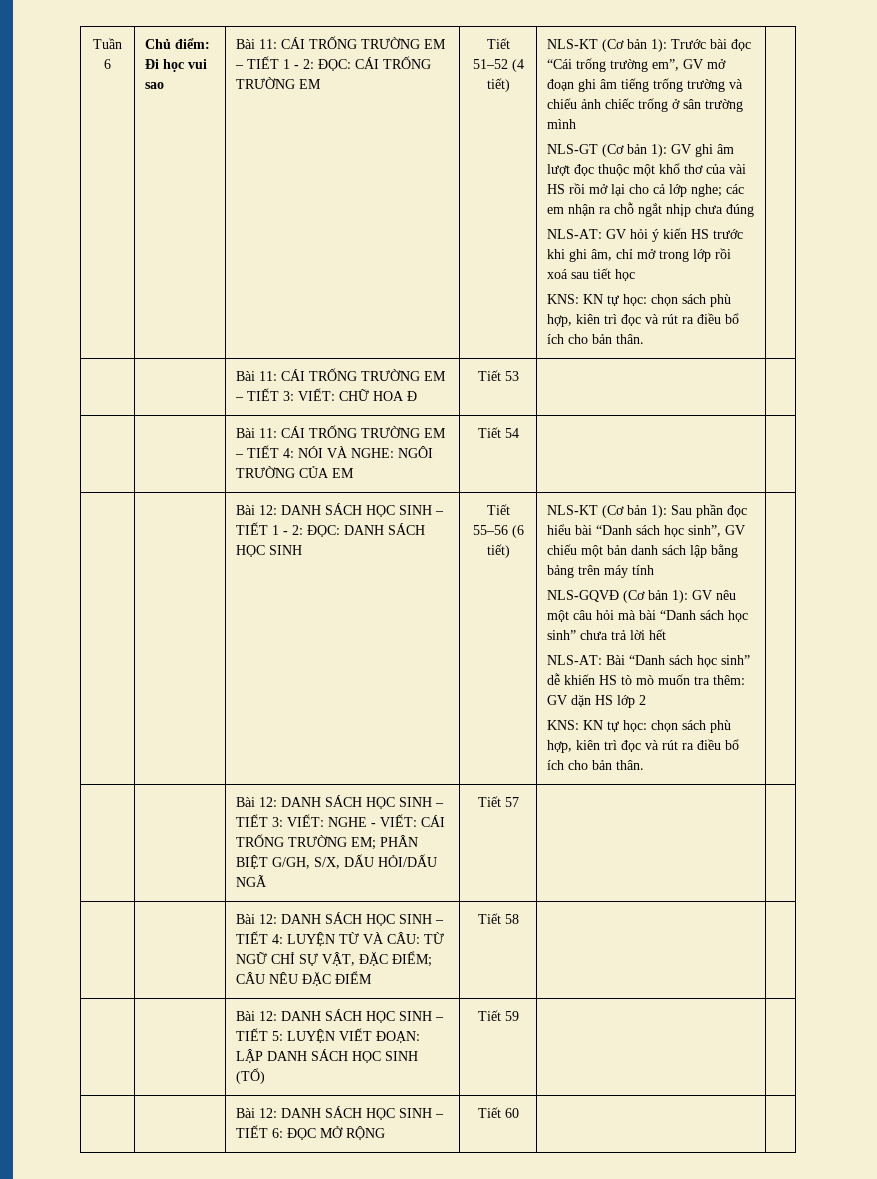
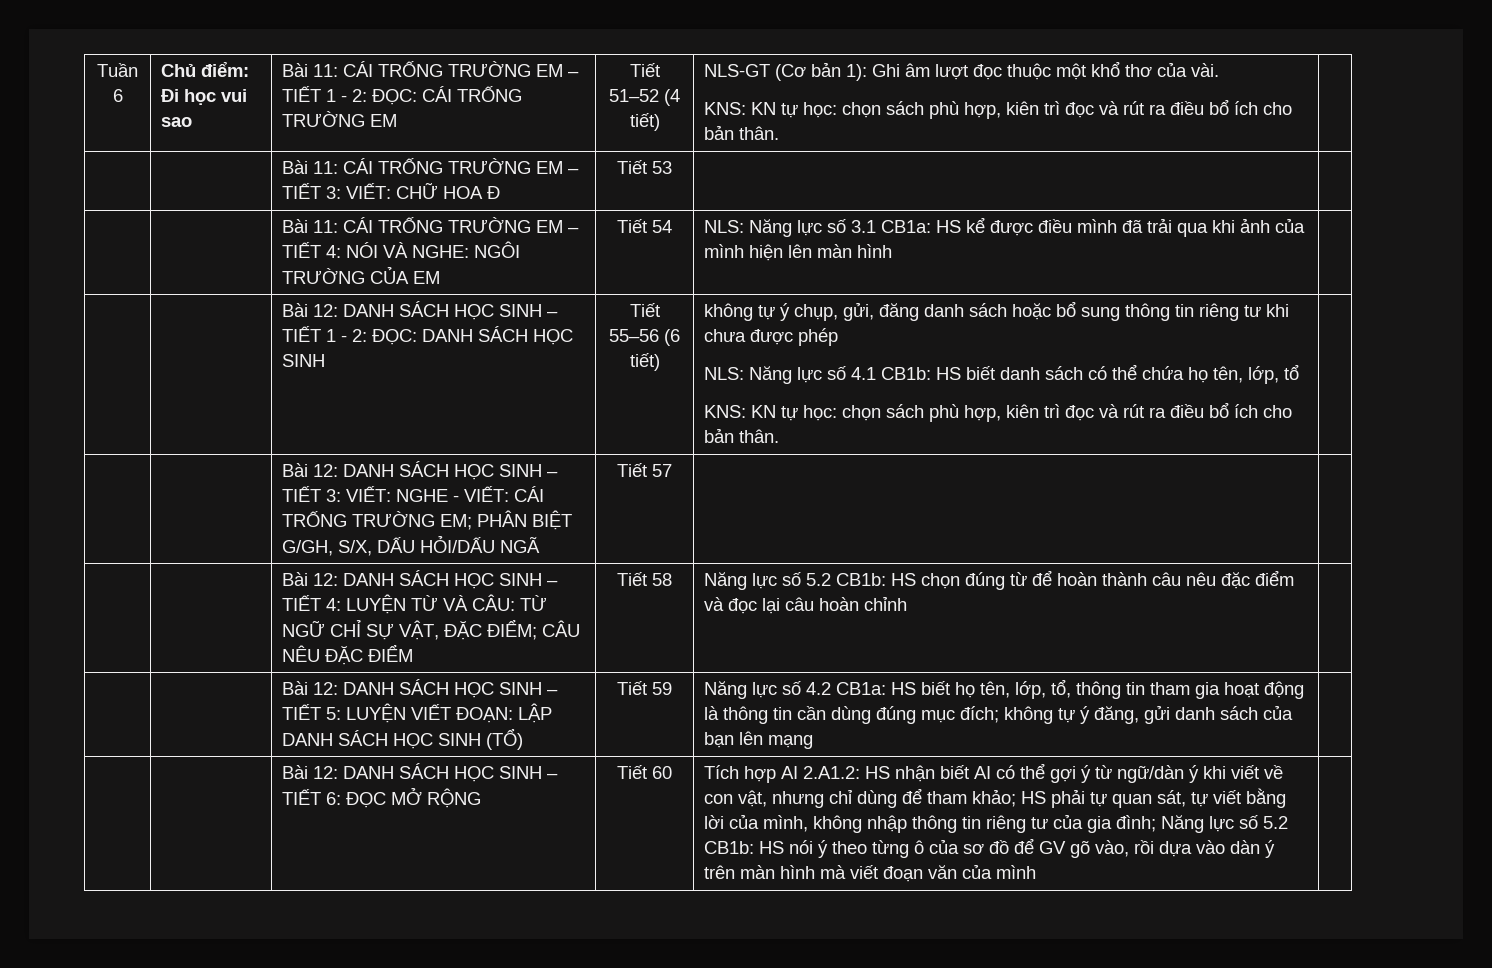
- NLS-KT (Cơ bản 1): Trước bài đọc “Cái trống trường em”, GV mở đoạn ghi âm tiếng trống trường và chiếu ảnh chiếc trống ở sân trường mình
- NLS-GT (Cơ bản 1): GV ghi âm lượt đọc thuộc một khổ thơ của vài HS rồi mở lại cho cả lớp nghe; các em nhận ra chỗ ngắt nhịp chưa đúng
- NLS-AT: GV hỏi ý kiến HS trước khi ghi âm, chỉ mở trong lớp rồi xoá sau tiết học
+ NLS-GT (Cơ bản 1): Ghi âm lượt đọc thuộc một khổ thơ của vài.
- | | Bài 11: CÁI TRỐNG TRƯỜNG EM – TIẾT 4: NÓI VÀ NGHE: NGÔI TRƯỜNG CỦA EM | Tiết 54 | |
+ | | Bài 11: CÁI TRỐNG TRƯỜNG EM – TIẾT 4: NÓI VÀ NGHE: NGÔI TRƯỜNG CỦA EM | Tiết 54 | NLS: Năng lực số 3.1 CB1a: HS kể được điều mình đã trải qua khi ảnh của mình hiện lên màn hình |
- NLS-KT (Cơ bản 1): Sau phần đọc hiểu bài “Danh sách học sinh”, GV chiếu một bản danh sách lập bằng bảng trên máy tính
- NLS-GQVĐ (Cơ bản 1): GV nêu một câu hỏi mà bài “Danh sách học sinh” chưa trả lời hết
- NLS-AT: Bài “Danh sách học sinh” dễ khiến HS tò mò muốn tra thêm: GV dặn HS lớp 2
+ không tự ý chụp, gửi, đăng danh sách hoặc bổ sung thông tin riêng tư khi chưa được phép
+ NLS: Năng lực số 4.1 CB1b: HS biết danh sách có thể chứa họ tên, lớp, tổ
+ Năng lực số 5.2 CB1b: HS chọn đúng từ để hoàn thành câu nêu đặc điểm và đọc lại câu hoàn chỉnh
+ Năng lực số 4.2 CB1a: HS biết họ tên, lớp, tổ, thông tin tham gia hoạt động là thông tin cần dùng đúng mục đích; không tự ý đăng, gửi danh sách của bạn lên mạng
+ Tích hợp AI 2.A1.2: HS nhận biết AI có thể gợi ý từ ngữ/dàn ý khi viết về con vật, nhưng chỉ dùng để tham khảo; HS phải tự quan sát, tự viết bằng lời của mình, không nhập thông tin riêng tư của gia đình; Năng lực số 5.2 CB1b: HS nói ý theo từng ô của sơ đồ để GV gõ vào, rồi dựa vào dàn ý trên màn hình mà viết đoạn văn của mình

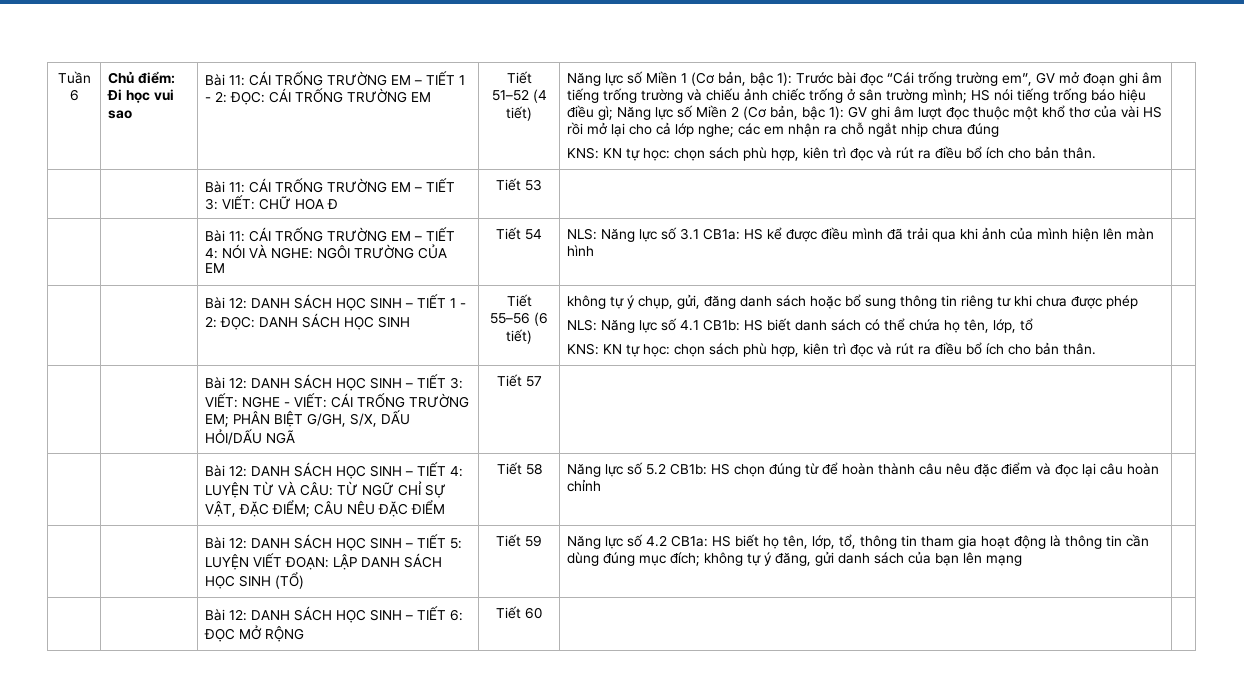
- NLS-GT (Cơ bản 1): Ghi âm lượt đọc thuộc một khổ thơ của vài.
+ Năng lực số Miền 1 (Cơ bản, bậc 1): Trước bài đọc “Cái trống trường em”, GV mở đoạn ghi âm tiếng trống trường và chiếu ảnh chiếc trống ở sân trường mình; HS nói tiếng trống báo hiệu điều gì; Năng lực số Miền 2 (Cơ bản, bậc 1): GV ghi âm lượt đọc thuộc một khổ thơ của vài HS rồi mở lại cho cả lớp nghe; các em nhận ra chỗ ngắt nhịp chưa đúng
- Tích hợp AI 2.A1.2: HS nhận biết AI có thể gợi ý từ ngữ/dàn ý khi viết về con vật, nhưng chỉ dùng để tham khảo; HS phải tự quan sát, tự viết bằng lời của mình, không nhập thông tin riêng tư của gia đình; Năng lực số 5.2 CB1b: HS nói ý theo từng ô của sơ đồ để GV gõ vào, rồi dựa vào dàn ý trên màn hình mà viết đoạn văn của mình

